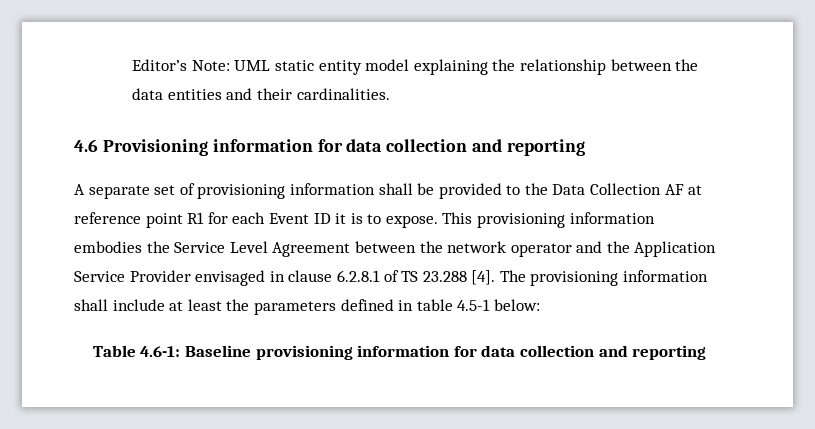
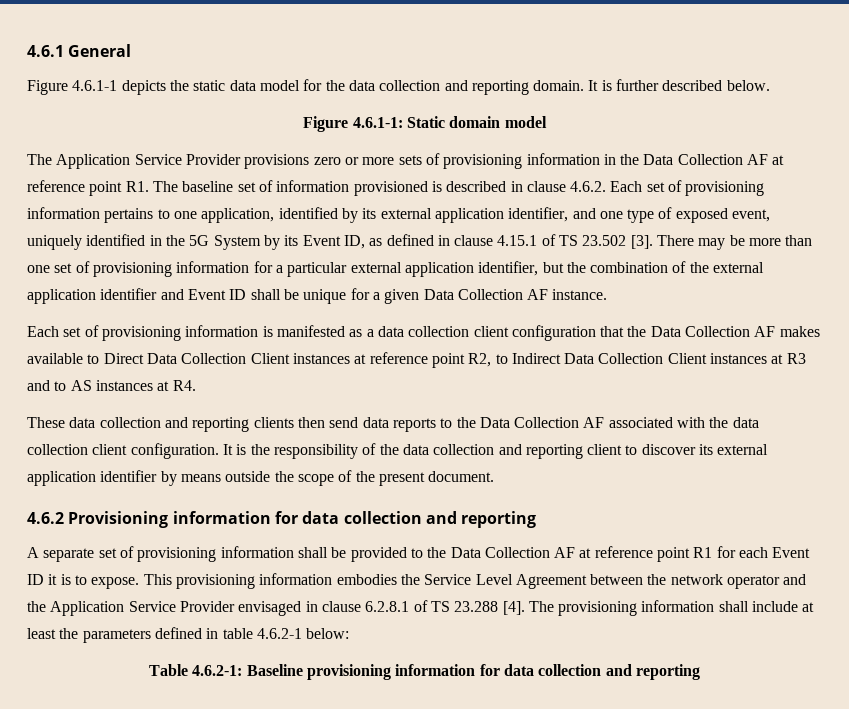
- Editor’s Note: UML static entity model explaining the relationship between the data entities and their cardinalities.
- 4.6 Provisioning information for data collection and reporting
+ 4.6.1 General
+ Figure 4.6.1-1 depicts the static data model for the data collection and reporting domain. It is further described below.
+ Figure 4.6.1-1: Static domain model
+ The Application Service Provider provisions zero or more sets of provisioning information in the Data Collection AF at reference point R1. The baseline set of information provisioned is described in clause 4.6.2. Each set of provisioning information pertains to one application, identified by its external application identifier, and one type of exposed event, uniquely identified in the 5G System by its Event ID, as defined in clause 4.15.1 of TS 23.502 [3]. There may be more than one set of provisioning information for a particular external application identifier, but the combination of the external application identifier and Event ID shall be unique for a given Data Collection AF instance.
+ Each set of provisioning information is manifested as a data collection client configuration that the Data Collection AF makes available to Direct Data Collection Client instances at reference point R2, to Indirect Data Collection Client instances at R3 and to AS instances at R4.
+ These data collection and reporting clients then send data reports to the Data Collection AF associated with the data collection client configuration. It is the responsibility of the data collection and reporting client to discover its external application identifier by means outside the scope of the present document.
+ 4.6.2 Provisioning information for data collection and reporting
- The provisioning information shall include at least the parameters defined in table 4.5-1 below:
+ The provisioning information shall include at least the parameters defined in table 4.6.2-1 below:
- Table 4.6-1: Baseline provisioning information for data collection and reporting
+ Table 4.6.2-1: Baseline provisioning information for data collection and reporting

